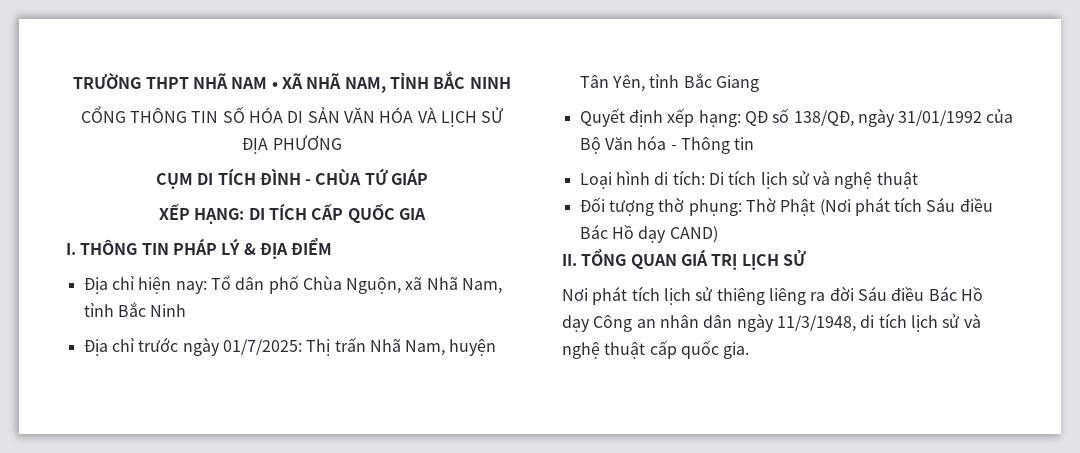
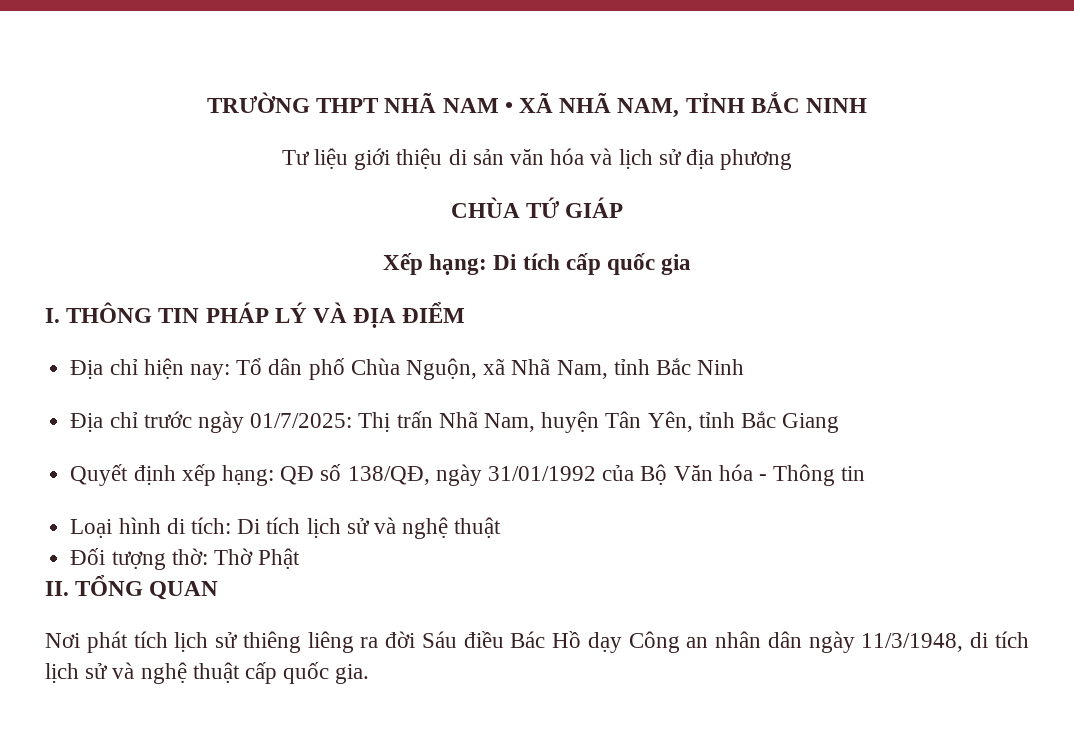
- CỔNG THÔNG TIN SỐ HÓA DI SẢN VĂN HÓA VÀ LỊCH SỬ ĐỊA PHƯƠNG
- CỤM DI TÍCH ĐÌNH - CHÙA TỨ GIÁP
- XẾP HẠNG: DI TÍCH CẤP QUỐC GIA
+ Tư liệu giới thiệu di sản văn hóa và lịch sử địa phương
+ CHÙA TỨ GIÁP
+ Xếp hạng: Di tích cấp quốc gia
- I. THÔNG TIN PHÁP LÝ & ĐỊA ĐIỂM
+ I. THÔNG TIN PHÁP LÝ VÀ ĐỊA ĐIỂM
- Đối tượng thờ phụng: Thờ Phật (Nơi phát tích Sáu điều Bác Hồ dạy CAND)
+ Đối tượng thờ: Thờ Phật
- II. TỔNG QUAN GIÁ TRỊ LỊCH SỬ
+ II. TỔNG QUAN

